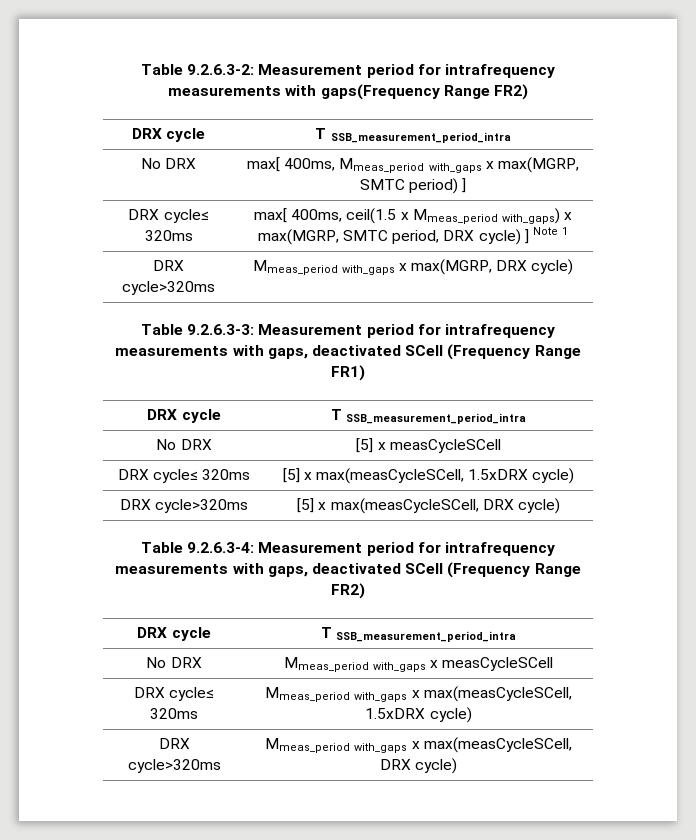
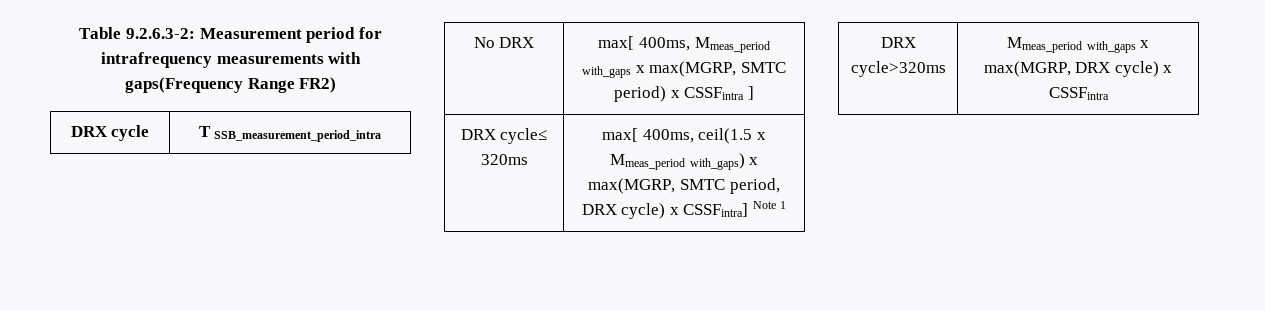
- No DRX | max[ 400ms, Mmeas_period with_gaps x max(MGRP, SMTC period) ]
+ No DRX | max[ 400ms, Mmeas_period with_gaps x max(MGRP, SMTC period) x CSSFintra ]
- DRX cycle≤ 320ms | max[ 400ms, ceil(1.5 x Mmeas_period with_gaps) x max(MGRP, SMTC period, DRX cycle) ] Note 1
+ DRX cycle≤ 320ms | max[ 400ms, ceil(1.5 x Mmeas_period with_gaps) x max(MGRP, SMTC period, DRX cycle) x CSSFintra] Note 1
- DRX cycle>320ms | Mmeas_period with_gaps x max(MGRP, DRX cycle)
- Table 9.2.6.3-3: Measurement period for intrafrequency measurements with gaps, deactivated SCell (Frequency Range FR1)
- DRX cycle | T SSB_measurement_period_intra
- No DRX | [5] x measCycleSCell
- DRX cycle≤ 320ms | [5] x max(measCycleSCell, 1.5xDRX cycle)
- DRX cycle>320ms | [5] x max(measCycleSCell, DRX cycle)
- Table 9.2.6.3-4: Measurement period for intrafrequency measurements with gaps, deactivated SCell (Frequency Range FR2)
- DRX cycle | T SSB_measurement_period_intra
- No DRX | Mmeas_period with_gaps x measCycleSCell
- DRX cycle≤ 320ms | Mmeas_period with_gaps x max(measCycleSCell, 1.5xDRX cycle)
- DRX cycle>320ms | Mmeas_period with_gaps x max(measCycleSCell, DRX cycle)
+ DRX cycle>320ms | Mmeas_period with_gaps x max(MGRP, DRX cycle) x CSSFintra

